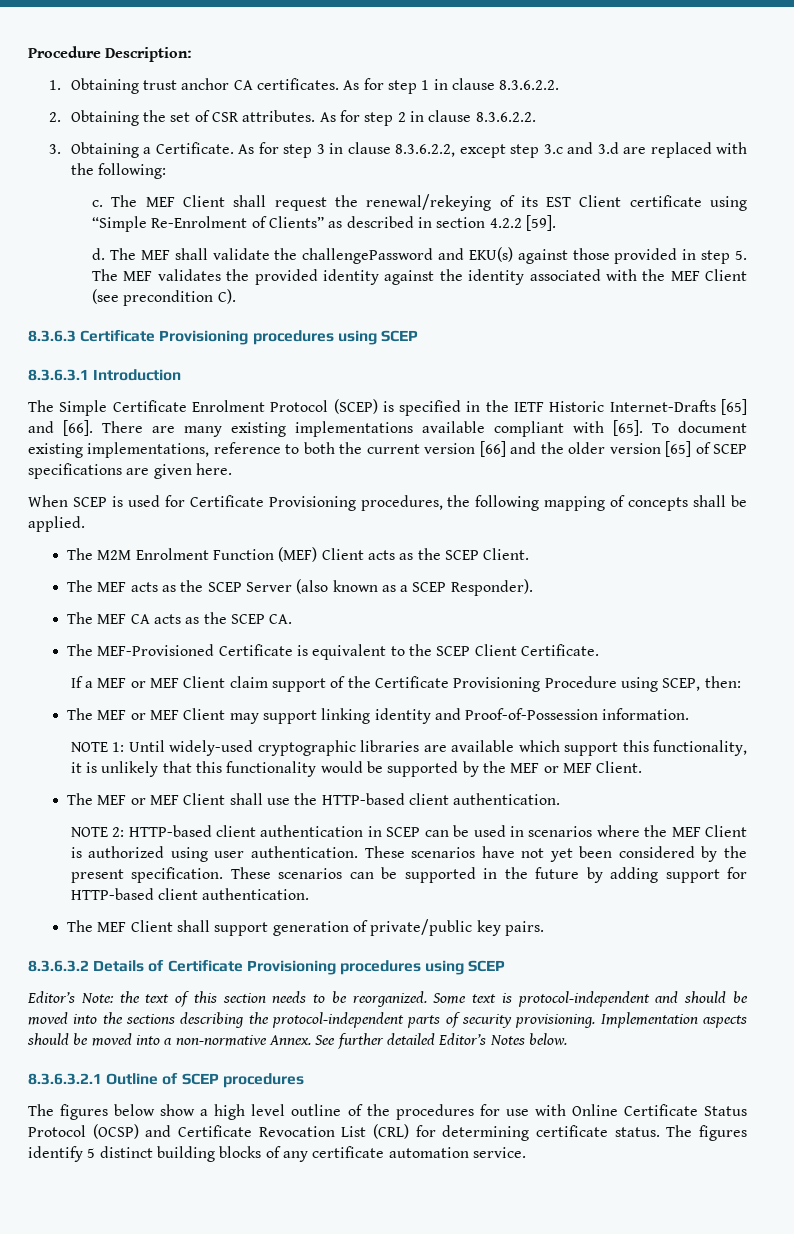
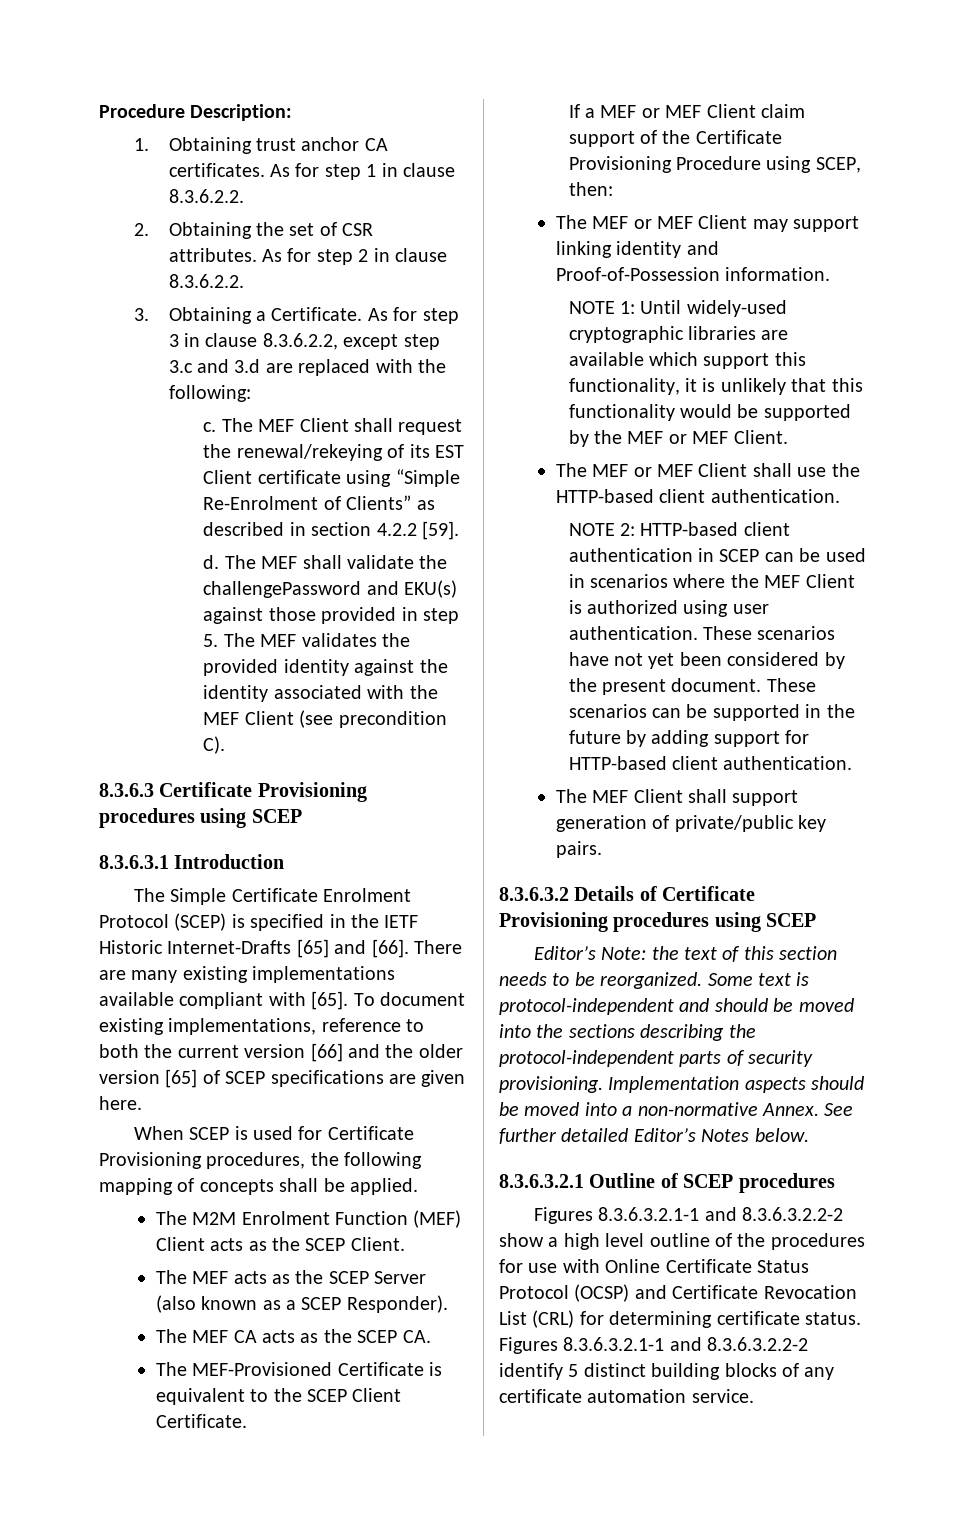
- These scenarios have not yet been considered by the present specification.
+ These scenarios have not yet been considered by the present document.
- The figures below show a high level outline of the procedures for use with Online Certificate Status Protocol (OCSP) and Certificate Revocation List (CRL) for determining certificate status.
+ Figures 8.3.6.3.2.1-1 and 8.3.6.3.2.2-2 show a high level outline of the procedures for use with Online Certificate Status Protocol (OCSP) and Certificate Revocation List (CRL) for determining certificate status.
- The figures identify 5 distinct building blocks of any certificate automation service.
+ Figures 8.3.6.3.2.1-1 and 8.3.6.3.2.2-2 identify 5 distinct building blocks of any certificate automation service.

